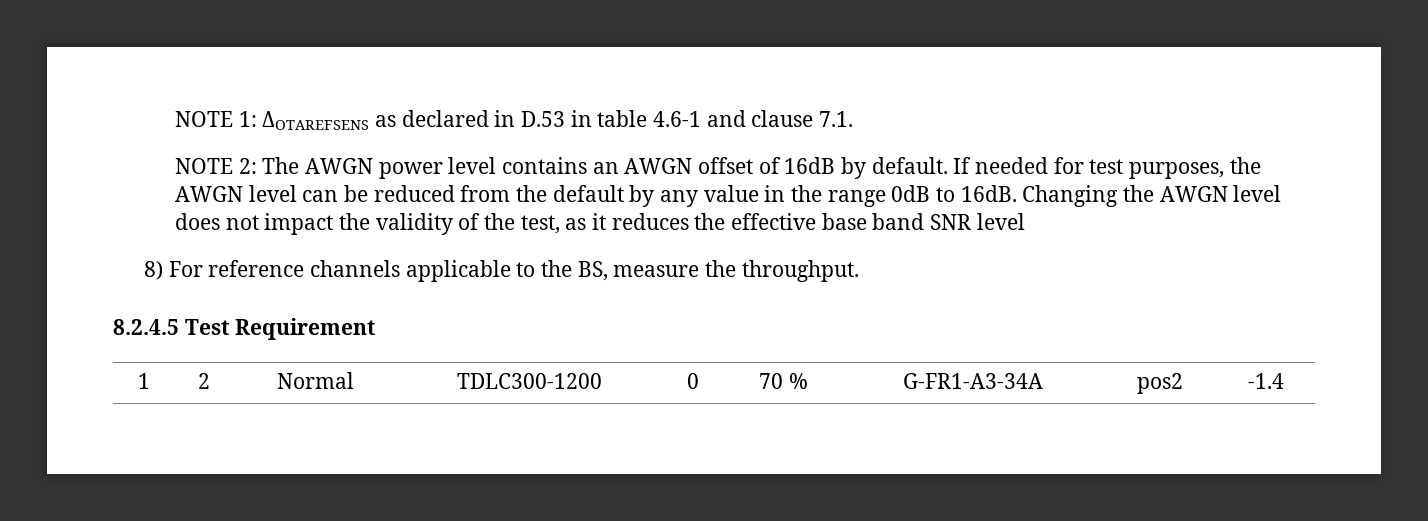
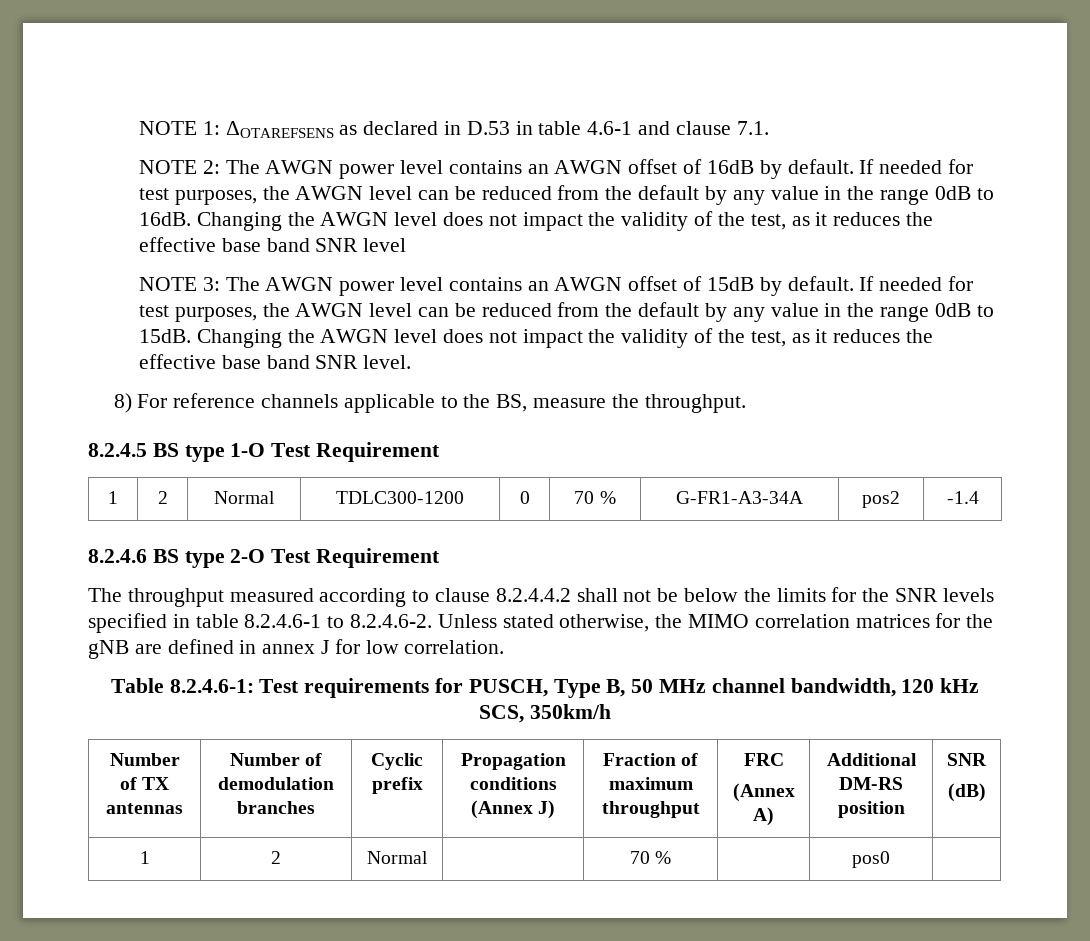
+ NOTE 3: The AWGN power level contains an AWGN offset of 15dB by default. If needed for test purposes, the AWGN level can be reduced from the default by any value in the range 0dB to 15dB. Changing the AWGN level does not impact the validity of the test, as it reduces the effective base band SNR level.
- 8.2.4.5 Test Requirement
+ 8.2.4.5 BS type 1-O Test Requirement
+ 8.2.4.6 BS type 2-O Test Requirement
+ The throughput measured according to clause 8.2.4.4.2 shall not be below the limits for the SNR levels specified in table 8.2.4.6-1 to 8.2.4.6-2. Unless stated otherwise, the MIMO correlation matrices for the gNB are defined in annex J for low correlation.
+ Table 8.2.4.6-1: Test requirements for PUSCH, Type B, 50 MHz channel bandwidth, 120 kHz SCS, 350km/h
+ Number of TX antennas | Number of demodulation branches | Cyclic prefix | Propagation conditions (Annex J) | Fraction of maximum throughput | FRC
+ (Annex A) | Additional DM-RS position | SNR
+ (dB)
+ 1 | 2 | Normal | | 70 % | | pos0 |

